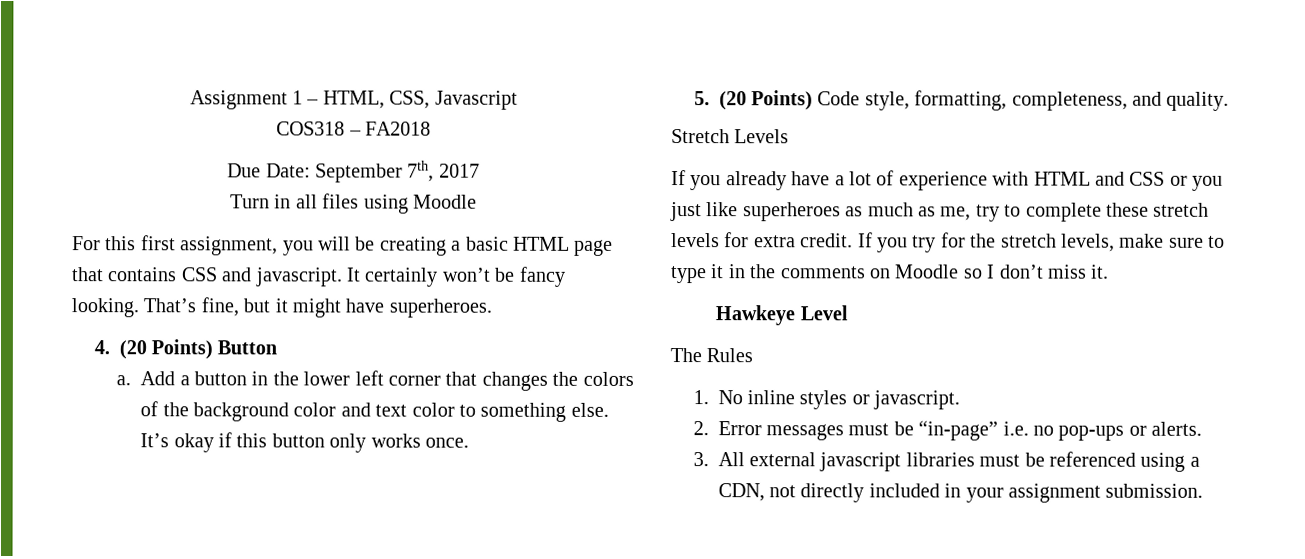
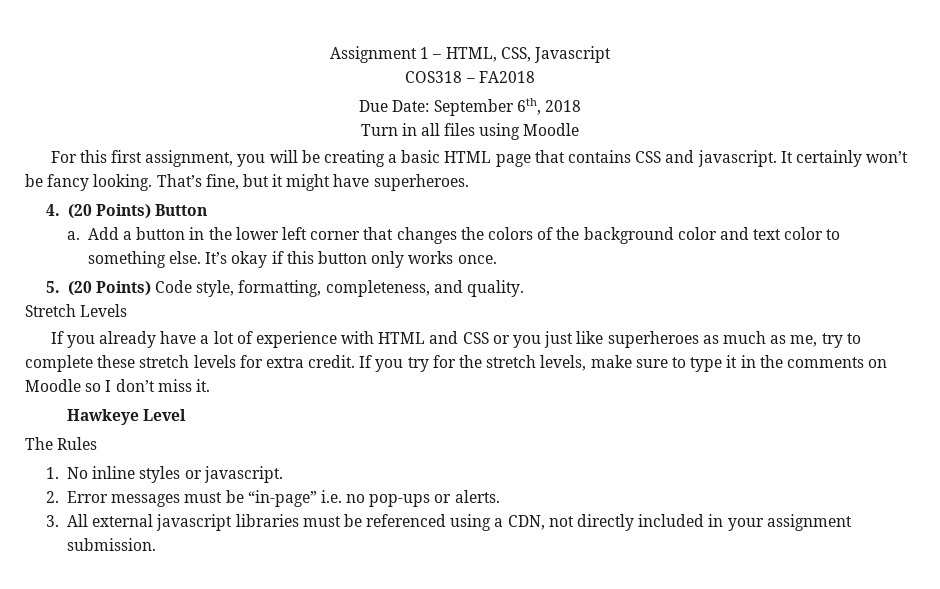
- Due Date: September 7th, 2017
+ Due Date: September 6th, 2018

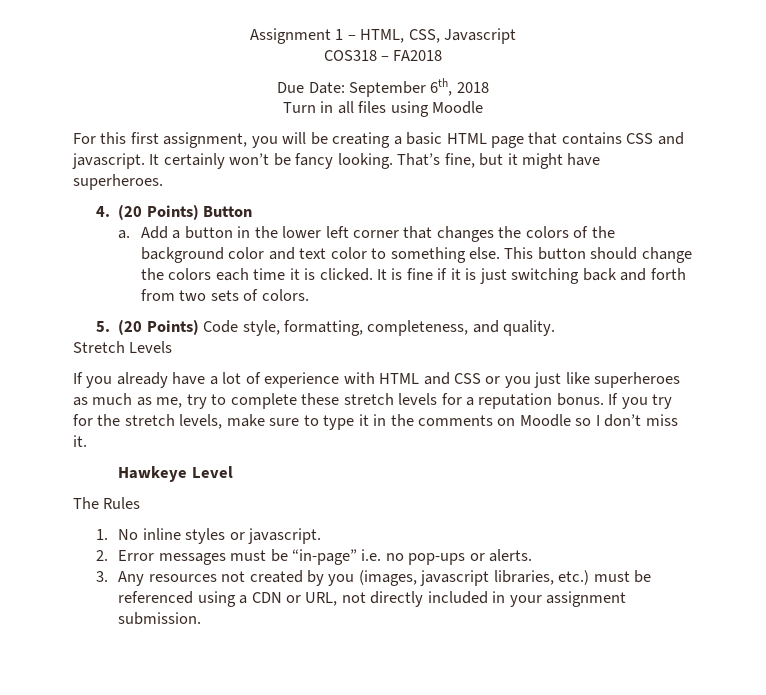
- It’s okay if this button only works once.
+ This button should change the colors each time it is clicked. It is fine if it is just switching back and forth from two sets of colors.
- If you already have a lot of experience with HTML and CSS or you just like superheroes as much as me, try to complete these stretch levels for extra credit.
+ If you already have a lot of experience with HTML and CSS or you just like superheroes as much as me, try to complete these stretch levels for a reputation bonus.
- 3. All external javascript libraries must be referenced using a CDN, not directly included in your assignment submission.
+ 3. Any resources not created by you (images, javascript libraries, etc.) must be referenced using a CDN or URL, not directly included in your assignment submission.

